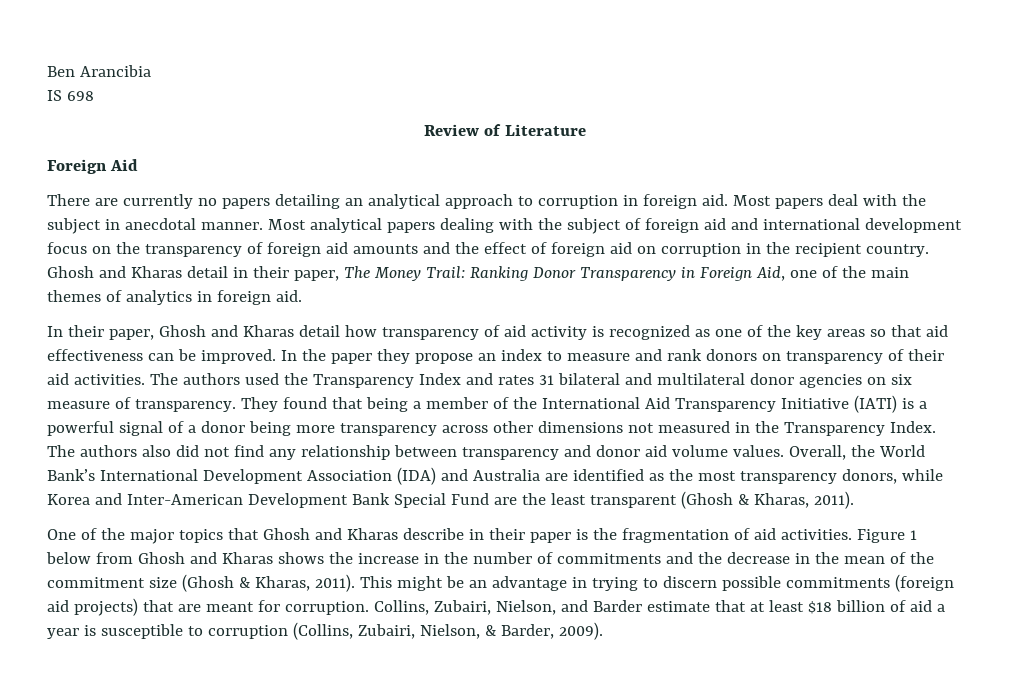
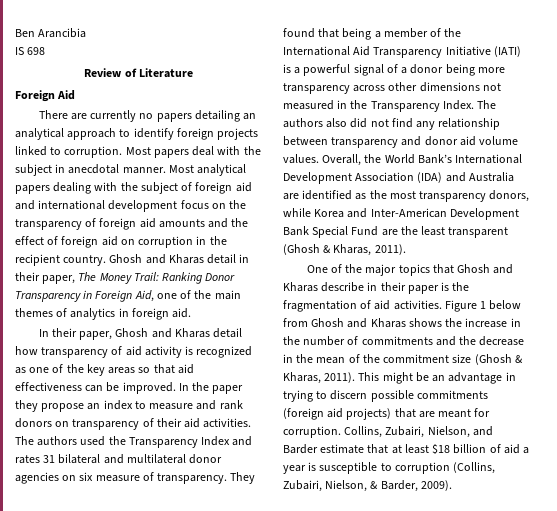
- There are currently no papers detailing an analytical approach to corruption in foreign aid.
+ There are currently no papers detailing an analytical approach to identify foreign projects linked to corruption.

